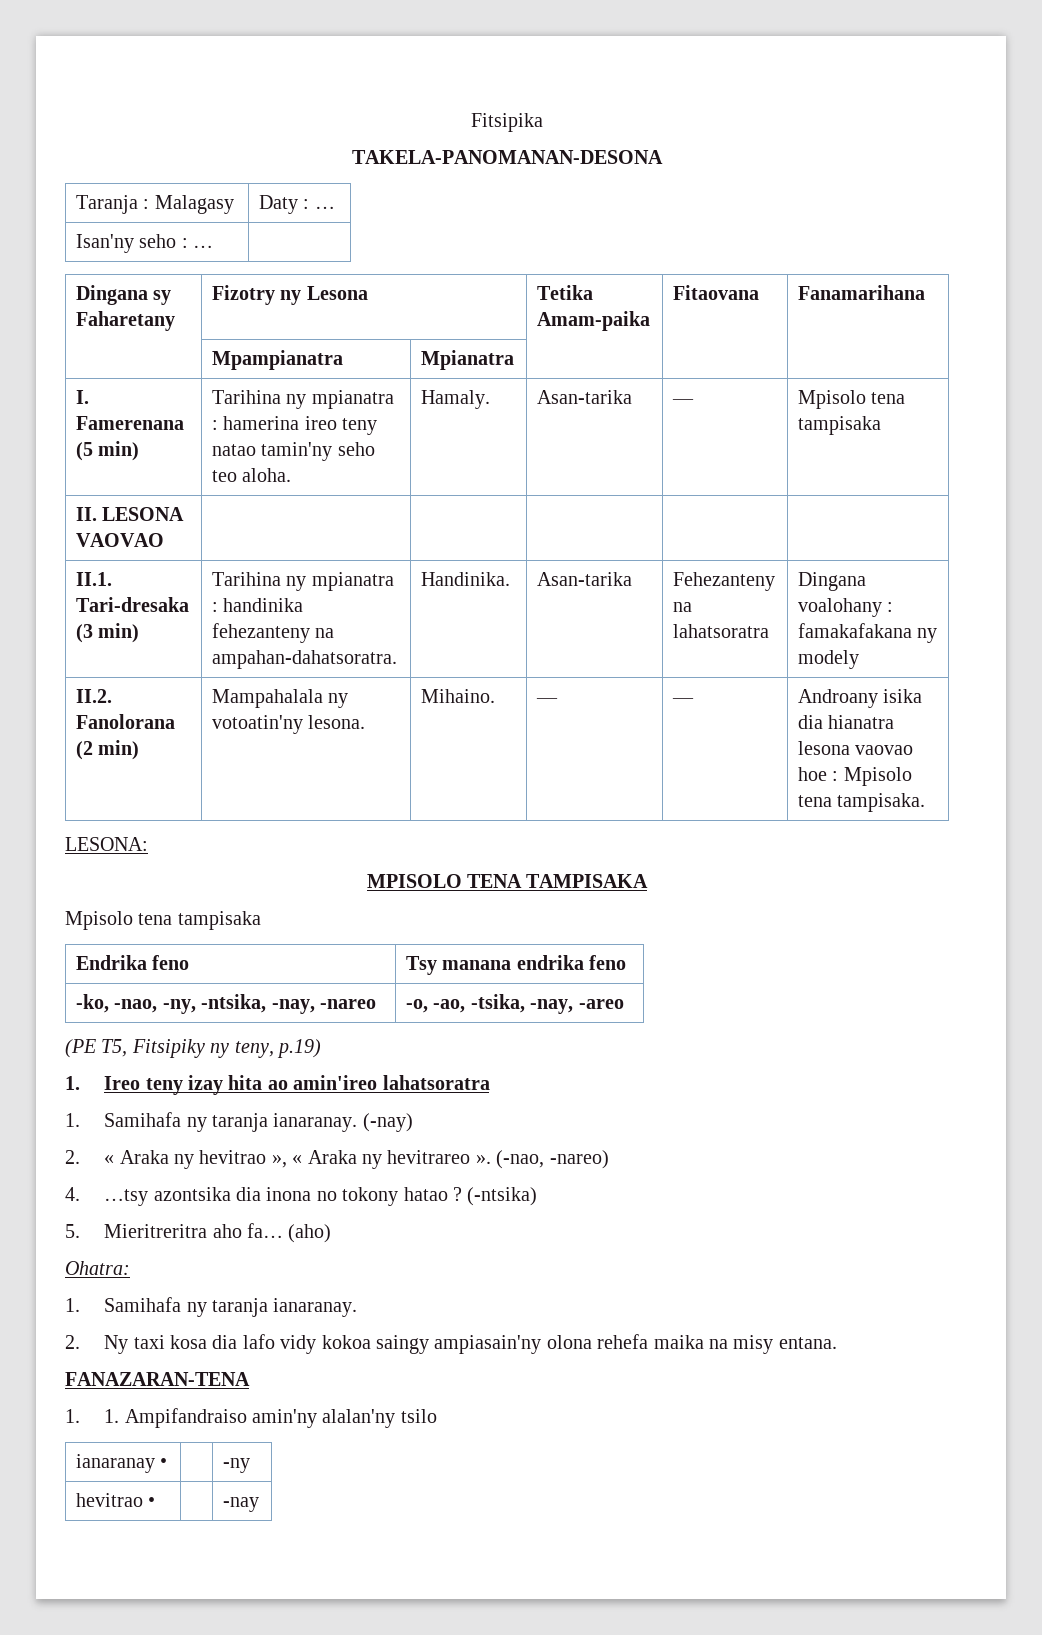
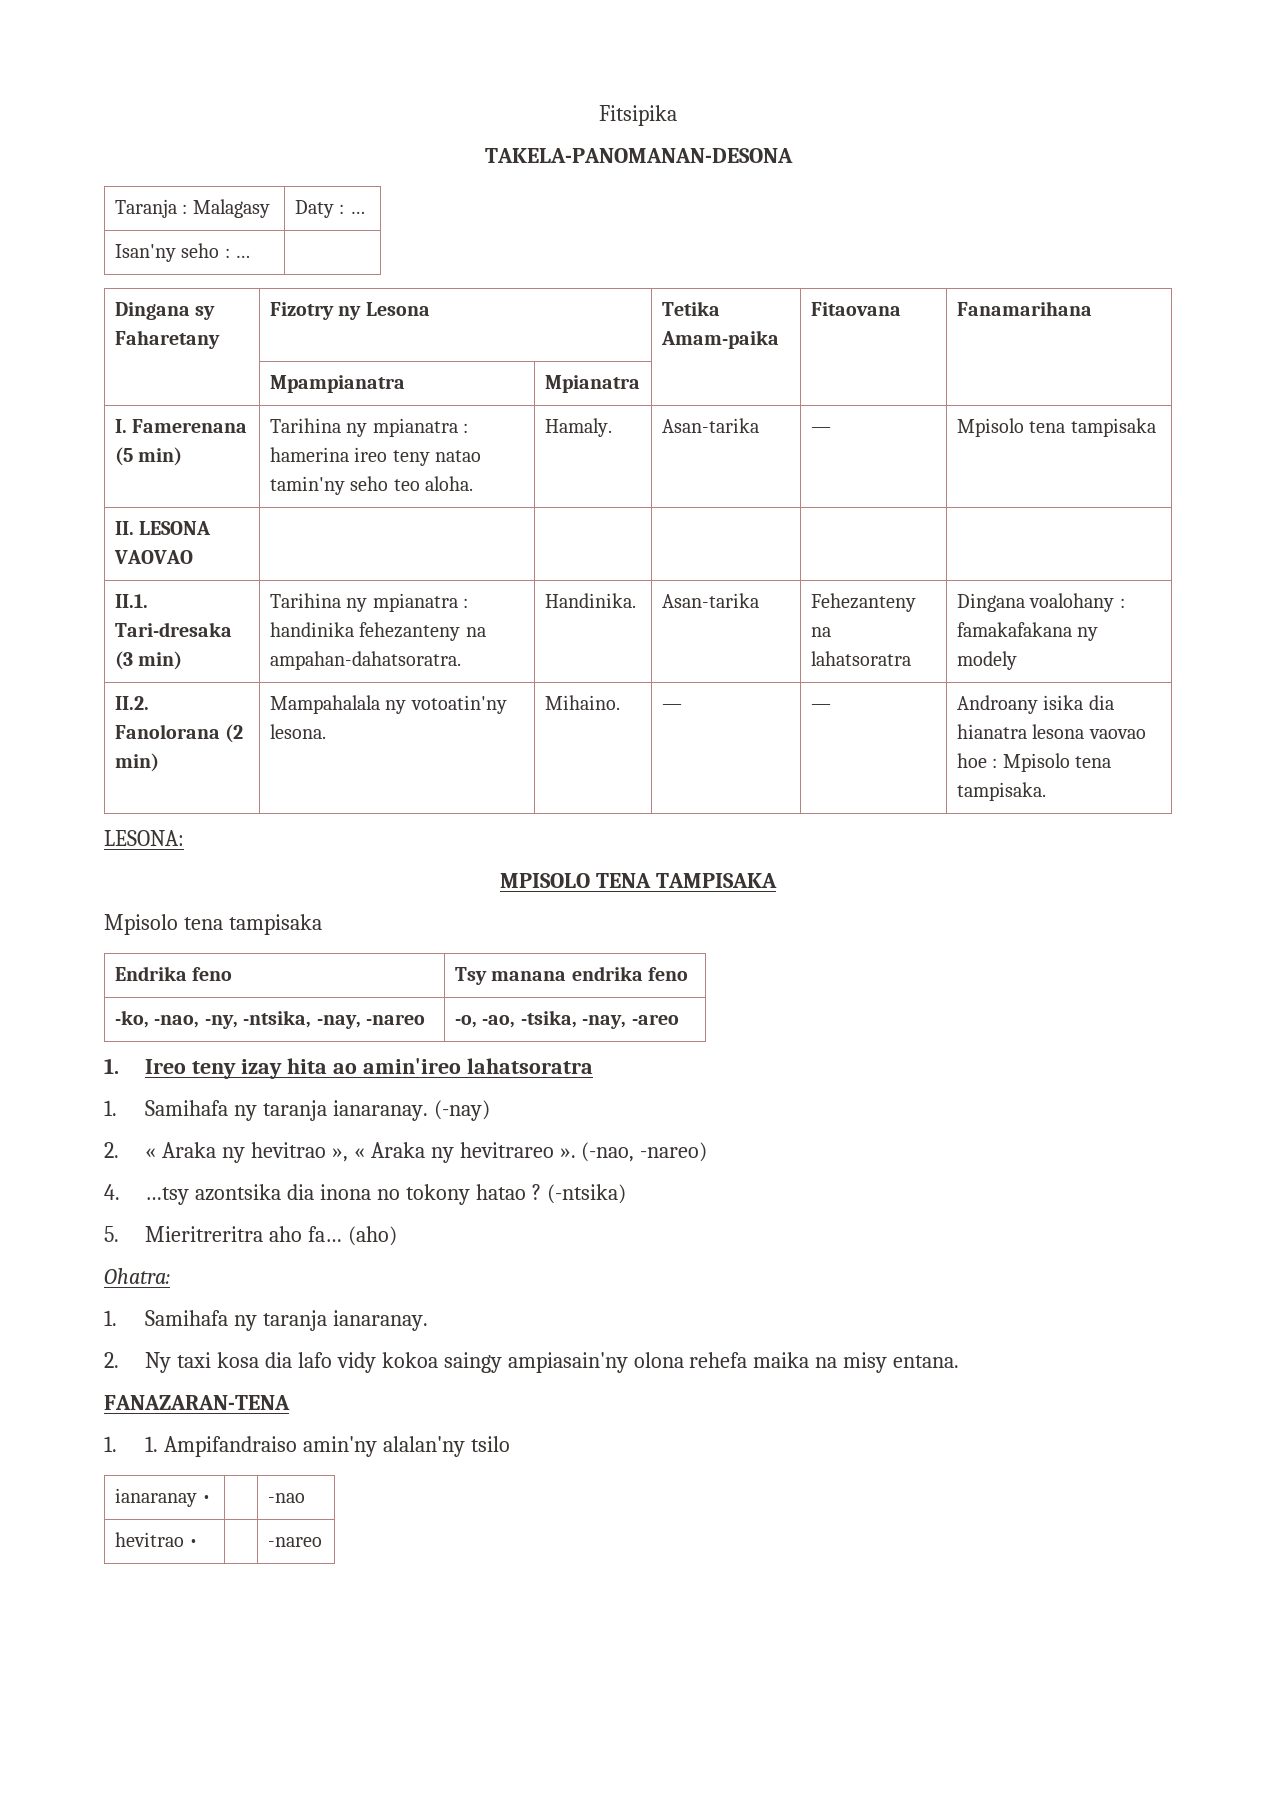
- (PE T5, Fitsipiky ny teny, p.19)
- ianaranay • | | -ny
+ ianaranay • | | -nao
- hevitrao • | | -nay
+ hevitrao • | | -nareo

